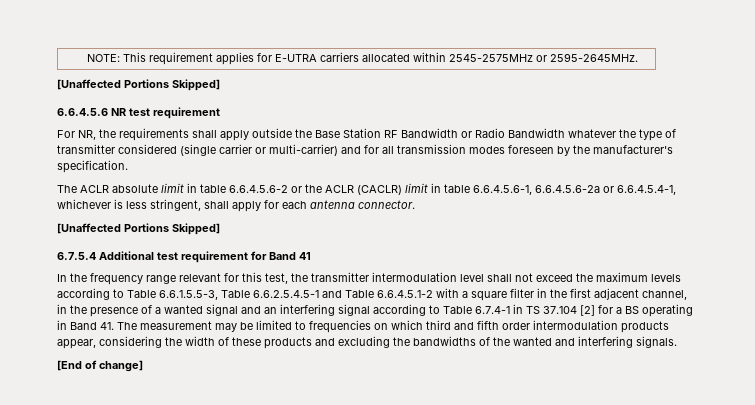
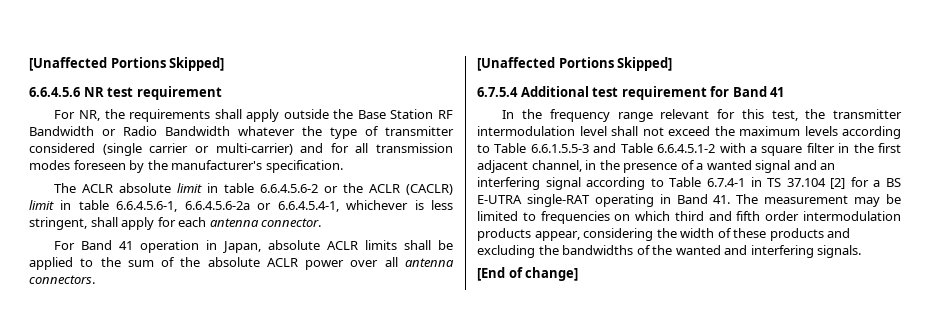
- NOTE: This requirement applies for E-UTRA carriers allocated within 2545-2575MHz or 2595-2645MHz.
+ For Band 41 operation in Japan, absolute ACLR limits shall be applied to the sum of the absolute ACLR power over all antenna connectors.
- In the frequency range relevant for this test, the transmitter intermodulation level shall not exceed the maximum levels according to Table 6.6.1.5.5-3, Table 6.6.2.5.4.5-1 and Table 6.6.4.5.1-2 with a square filter in the first adjacent channel, in the presence of a wanted signal and an interfering signal according to Table 6.7.4-1 in TS 37.104 [2] for a BS operating in Band 41. The measurement may be limited to frequencies on which third and fifth order intermodulation products appear, considering the width of these products and excluding the bandwidths of the wanted and interfering signals.
+ In the frequency range relevant for this test, the transmitter intermodulation level shall not exceed the maximum levels according to Table 6.6.1.5.5-3 and Table 6.6.4.5.1-2 with a square filter in the first adjacent channel, in the presence of a wanted signal and an interfering signal according to Table 6.7.4-1 in TS 37.104 [2] for a BS E-UTRA single-RAT operating in Band 41. The measurement may be limited to frequencies on which third and fifth order intermodulation products appear, considering the width of these products and excluding the bandwidths of the wanted and interfering signals.

